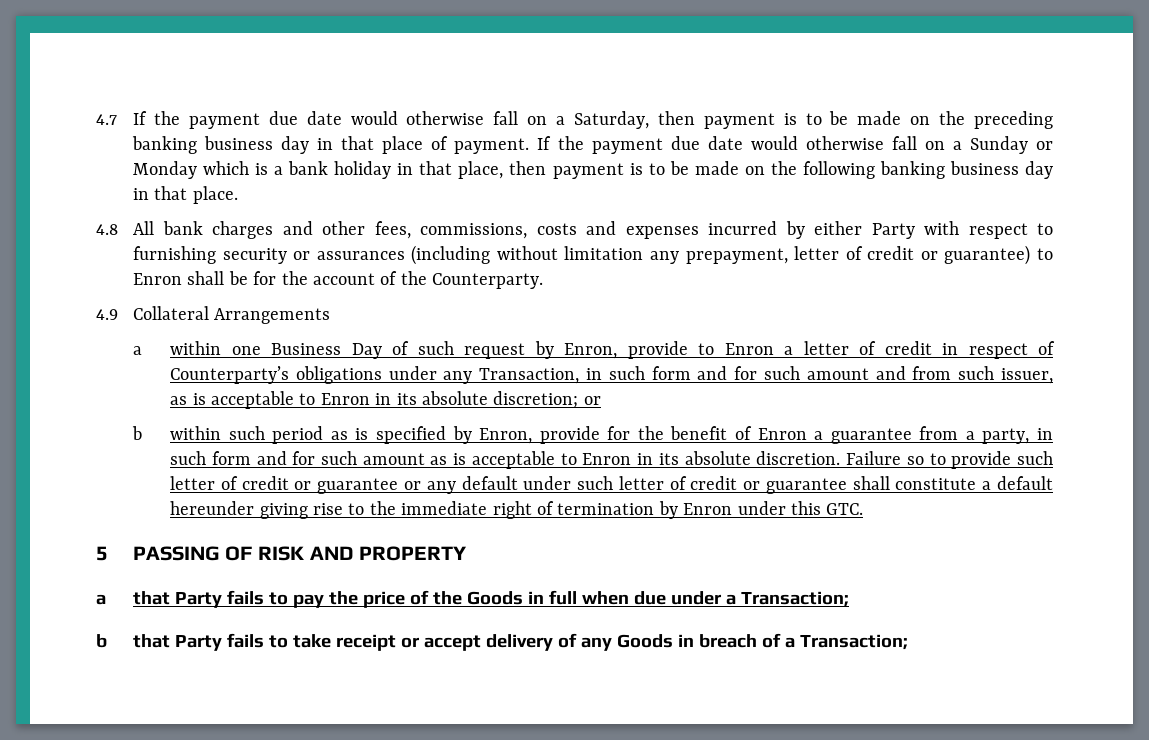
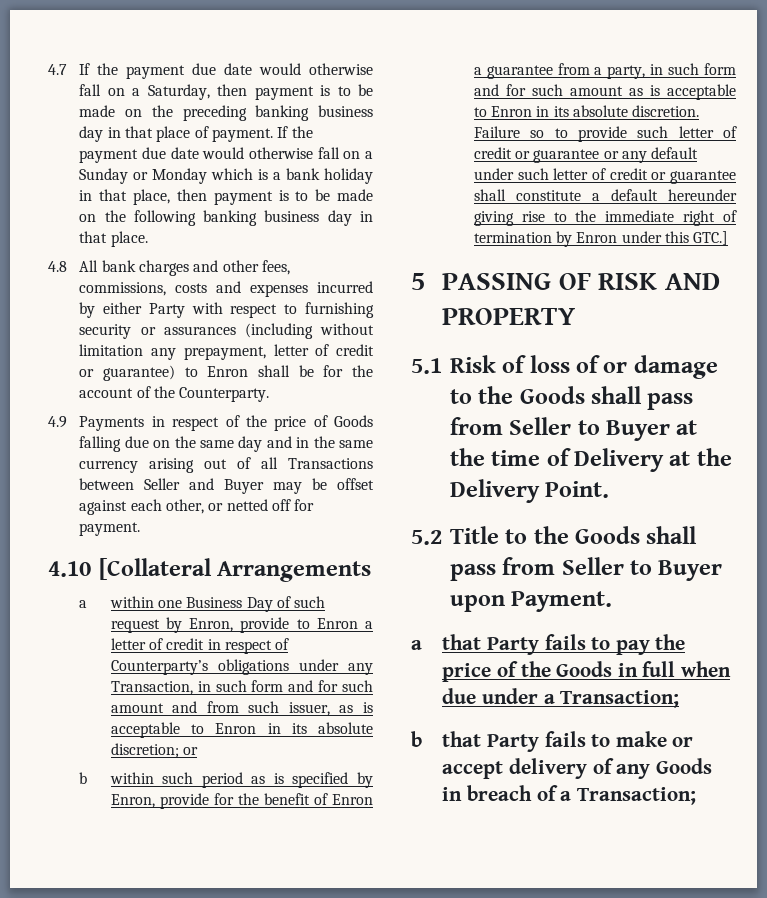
- 4.9 Collateral Arrangements
+ 4.9 Payments in respect of the price of Goods falling due on the same day and in the same currency arising out of all Transactions between Seller and Buyer may be offset against each other, or netted off for payment.
+ 4.10 [Collateral Arrangements
- Failure so to provide such letter of credit or guarantee or any default under such letter of credit or guarantee shall constitute a default hereunder giving rise to the immediate right of termination by Enron under this GTC.
+ Failure so to provide such letter of credit or guarantee or any default under such letter of credit or guarantee shall constitute a default hereunder giving rise to the immediate right of termination by Enron under this GTC.]
+ 5.1 Risk of loss of or damage to the Goods shall pass from Seller to Buyer at the time of Delivery at the Delivery Point.
+ 5.2 Title to the Goods shall pass from Seller to Buyer upon Payment.
- b that Party fails to take receipt or accept delivery of any Goods in breach of a Transaction;
+ b that Party fails to make or accept delivery of any Goods in breach of a Transaction;

